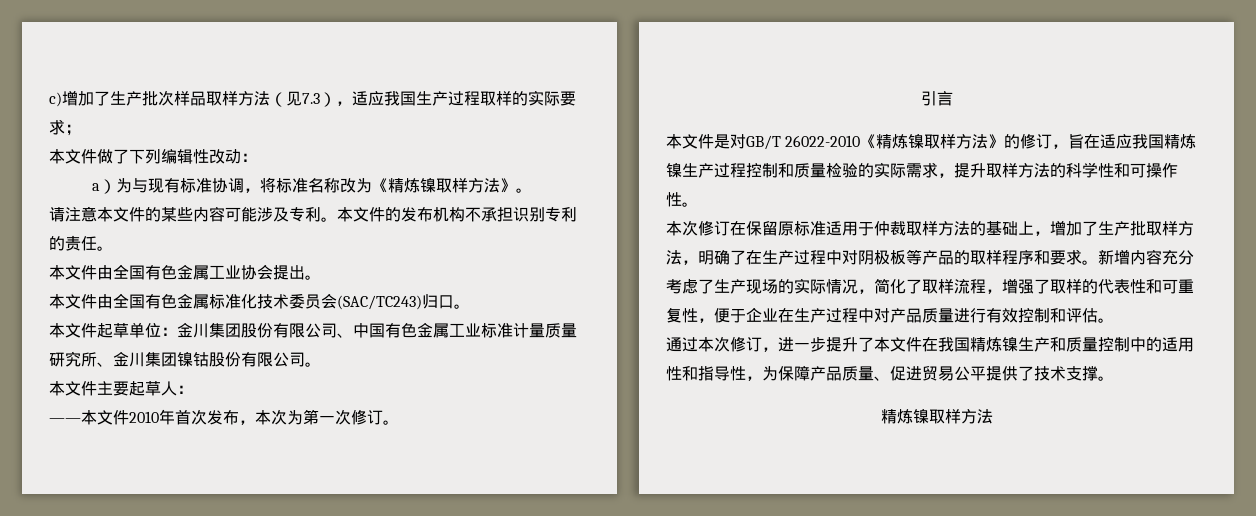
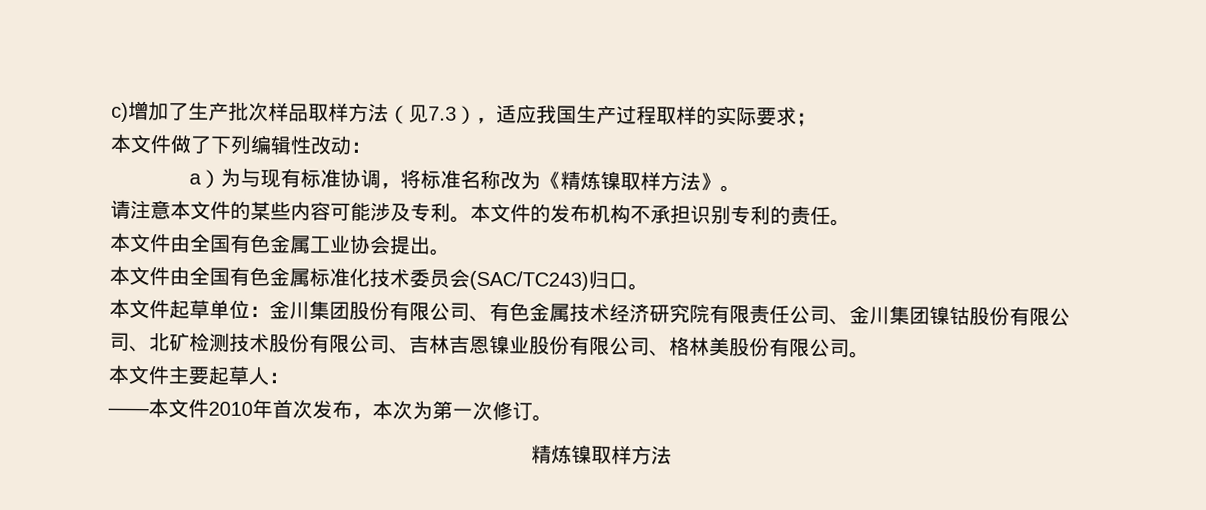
- 本文件起草单位：金川集团股份有限公司、中国有色金属工业标准计量质量研究所、金川集团镍钴股份有限公司。
+ 本文件起草单位：金川集团股份有限公司、有色金属技术经济研究院有限责任公司、金川集团镍钴股份有限公司、北矿检测技术股份有限公司、吉林吉恩镍业股份有限公司、格林美股份有限公司。
- 引言
- 本文件是对GB/T 26022-2010《精炼镍取样方法》的修订，旨在适应我国精炼镍生产过程控制和质量检验的实际需求，提升取样方法的科学性和可操作性。
- 本次修订在保留原标准适用于仲裁取样方法的基础上，增加了生产批取样方法，明确了在生产过程中对阴极板等产品的取样程序和要求。新增内容充分考虑了生产现场的实际情况，简化了取样流程，增强了取样的代表性和可重复性，便于企业在生产过程中对产品质量进行有效控制和评估。
- 通过本次修订，进一步提升了本文件在我国精炼镍生产和质量控制中的适用性和指导性，为保障产品质量、促进贸易公平提供了技术支撑。

